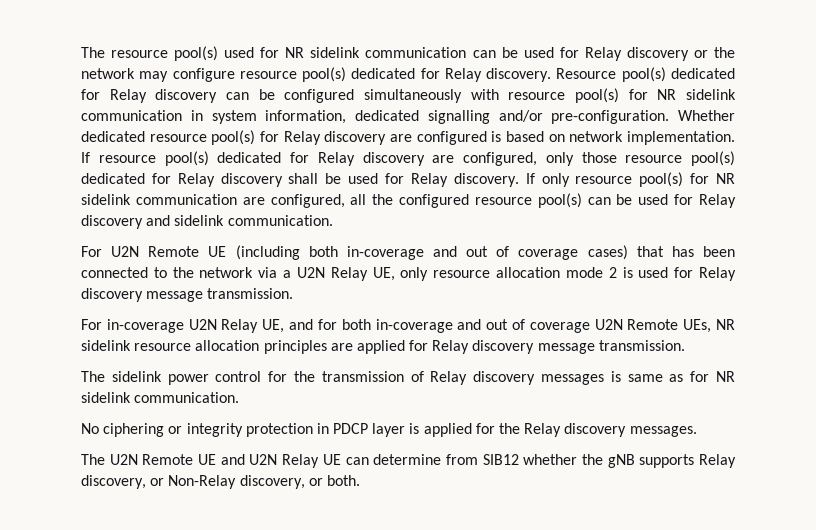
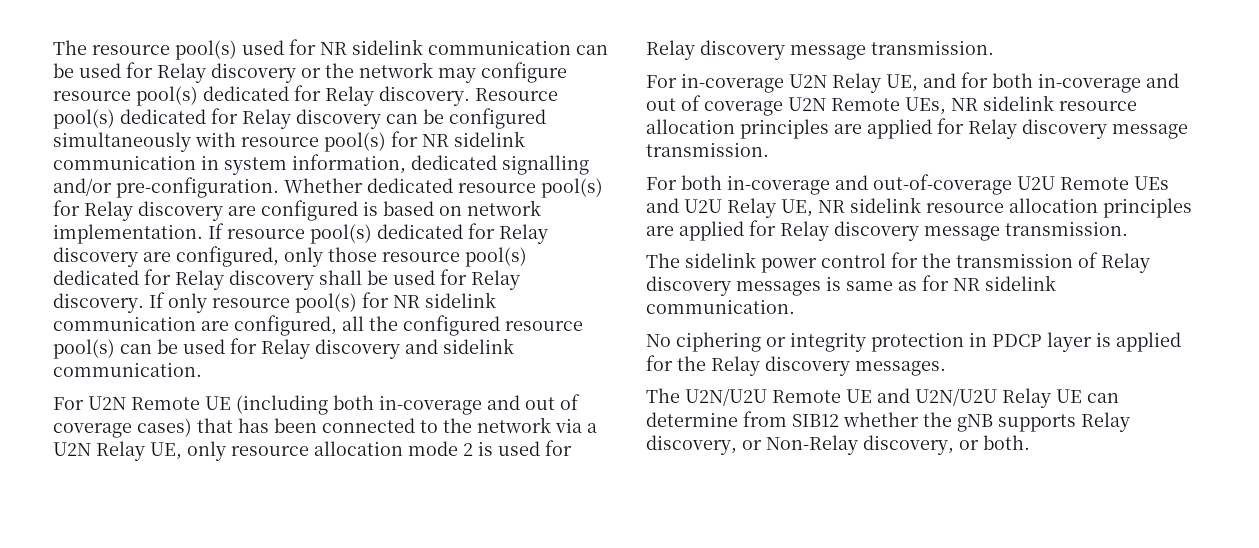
+ For both in-coverage and out-of-coverage U2U Remote UEs and U2U Relay UE, NR sidelink resource allocation principles are applied for Relay discovery message transmission.
- The U2N Remote UE and U2N Relay UE can determine from SIB12 whether the gNB supports Relay discovery, or Non-Relay discovery, or both.
+ The U2N/U2U Remote UE and U2N/U2U Relay UE can determine from SIB12 whether the gNB supports Relay discovery, or Non-Relay discovery, or both.

